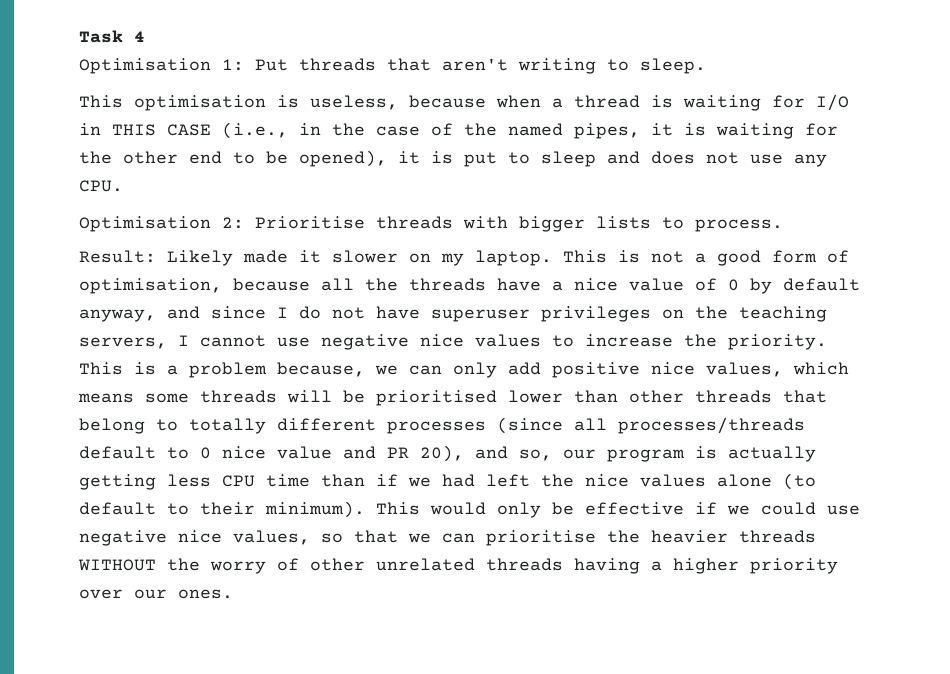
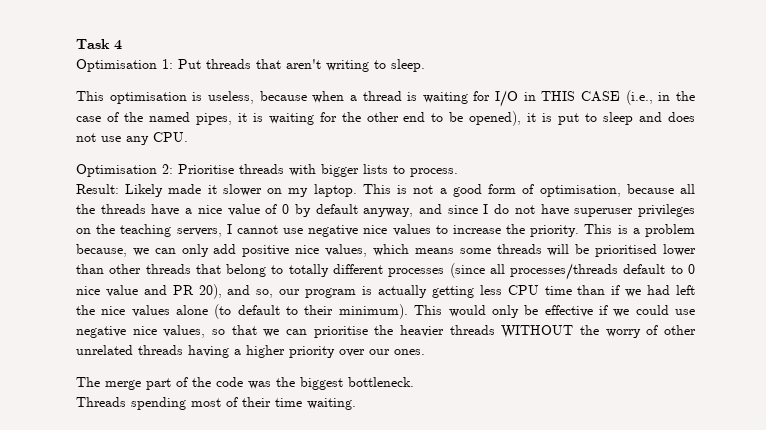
+ The merge part of the code was the biggest bottleneck.
+ Threads spending most of their time waiting.

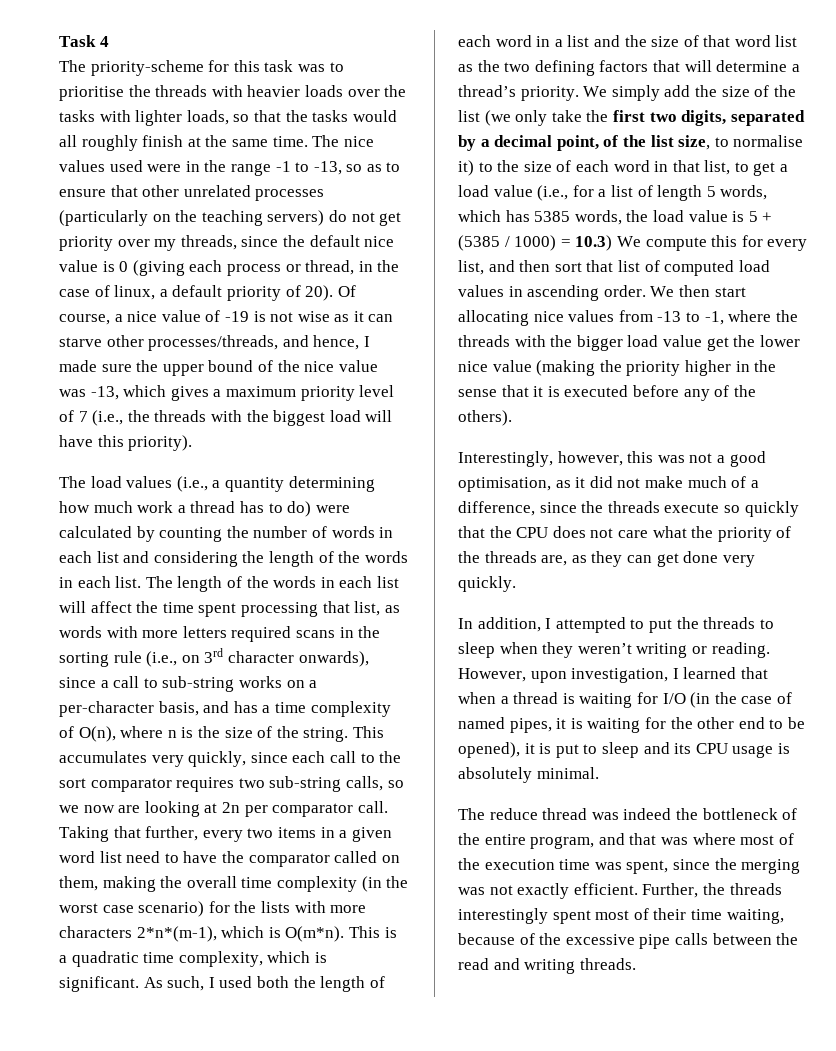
- Optimisation 1: Put threads that aren't writing to sleep.
- This optimisation is useless, because when a thread is waiting for I/O in THIS CASE (i.e., in the case of the named pipes, it is waiting for the other end to be opened), it is put to sleep and does not use any CPU.
- Optimisation 2: Prioritise threads with bigger lists to process.
- Result: Likely made it slower on my laptop. This is not a good form of optimisation, because all the threads have a nice value of 0 by default anyway, and since I do not have superuser privileges on the teaching servers, I cannot use negative nice values to increase the priority. This is a problem because, we can only add positive nice values, which means some threads will be prioritised lower than other threads that belong to totally different processes (since all processes/threads default to 0 nice value and PR 20), and so, our program is actually getting less CPU time than if we had left the nice values alone (to default to their minimum). This would only be effective if we could use negative nice values, so that we can prioritise the heavier threads WITHOUT the worry of other unrelated threads having a higher priority over our ones.
- The merge part of the code was the biggest bottleneck.
- Threads spending most of their time waiting.
+ The priority-scheme for this task was to prioritise the threads with heavier loads over the tasks with lighter loads, so that the tasks would all roughly finish at the same time. The nice values used were in the range -1 to -13, so as to ensure that other unrelated processes (particularly on the teaching servers) do not get priority over my threads, since the default nice value is 0 (giving each process or thread, in the case of linux, a default priority of 20). Of course, a nice value of -19 is not wise as it can starve other processes/threads, and hence, I made sure the upper bound of the nice value was -13, which gives a maximum priority level of 7 (i.e., the threads with the biggest load will have this priority).
+ The load values (i.e., a quantity determining how much work a thread has to do) were calculated by counting the number of words in each list and considering the length of the words in each list. The length of the words in each list will affect the time spent processing that list, as words with more letters required scans in the sorting rule (i.e., on 3rd character onwards), since a call to sub-string works on a per-character basis, and has a time complexity of O(n), where n is the size of the string. This accumulates very quickly, since each call to the sort comparator requires two sub-string calls, so we now are looking at 2n per comparator call. Taking that further, every two items in a given word list need to have the comparator called on them, making the overall time complexity (in the worst case scenario) for the lists with more characters 2*n*(m-1), which is O(m*n). This is a quadratic time complexity, which is significant. As such, I used both the length of each word in a list and the size of that word list as the two defining factors that will determine a thread’s priority. We simply add the size of the list (we only take the first two digits, separated by a decimal point, of the list size, to normalise it) to the size of each word in that list, to get a load value (i.e., for a list of length 5 words, which has 5385 words, the load value is 5 + (5385 / 1000) = 10.3) We compute this for every list, and then sort that list of computed load values in ascending order. We then start allocating nice values from -13 to -1, where the threads with the bigger load value get the lower nice value (making the priority higher in the sense that it is executed before any of the others).
+ Interestingly, however, this was not a good optimisation, as it did not make much of a difference, since the threads execute so quickly that the CPU does not care what the priority of the threads are, as they can get done very quickly.
+ In addition, I attempted to put the threads to sleep when they weren’t writing or reading. However, upon investigation, I learned that when a thread is waiting for I/O (in the case of named pipes, it is waiting for the other end to be opened), it is put to sleep and its CPU usage is absolutely minimal.
+ The reduce thread was indeed the bottleneck of the entire program, and that was where most of the execution time was spent, since the merging was not exactly efficient. Further, the threads interestingly spent most of their time waiting, because of the excessive pipe calls between the read and writing threads.

